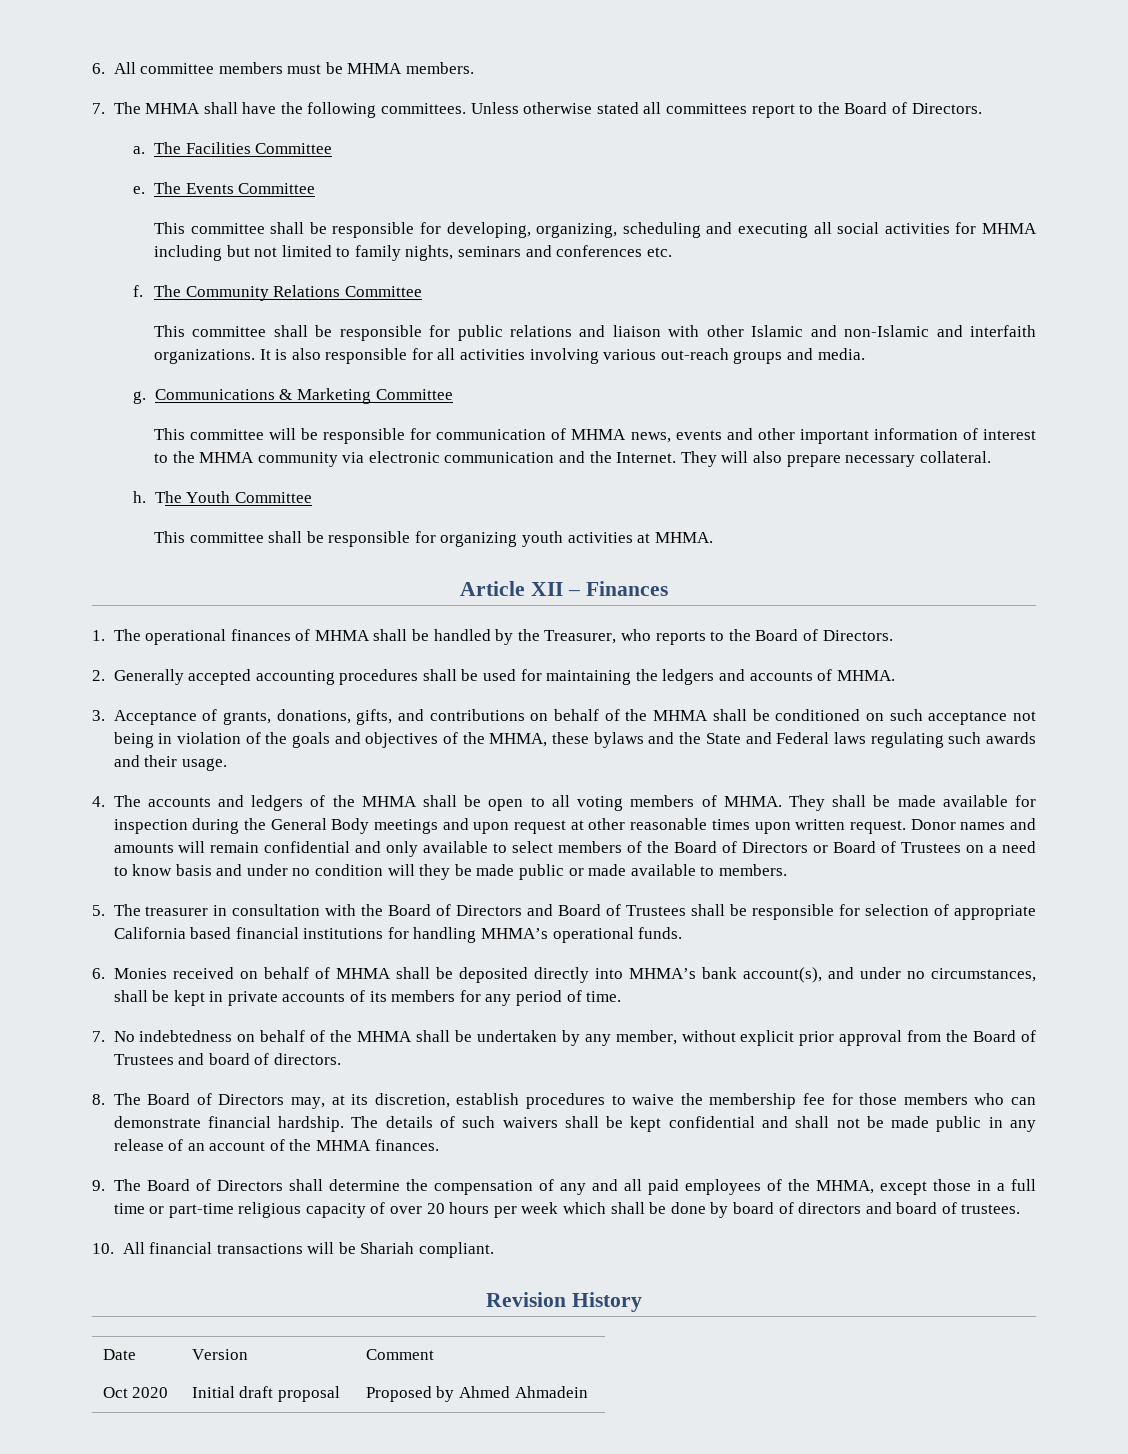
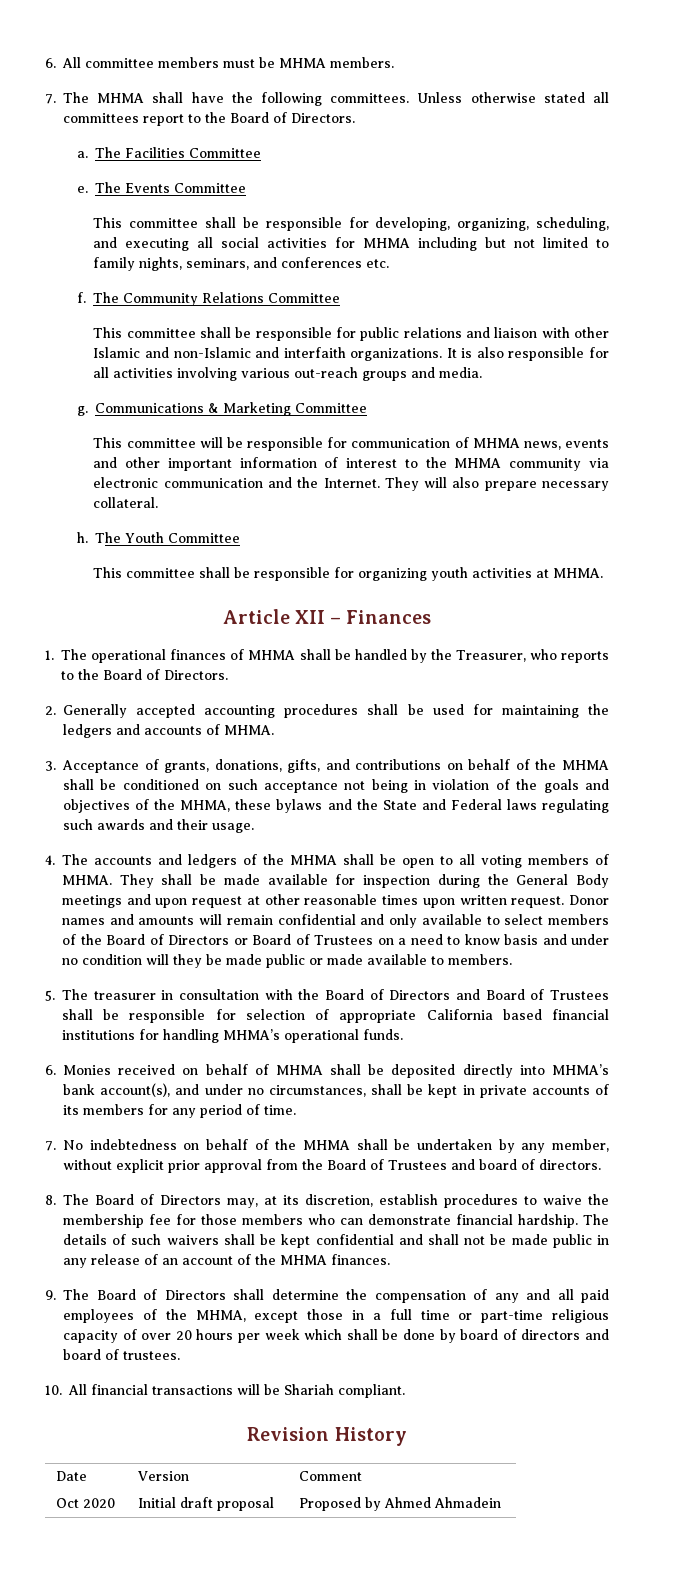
- This committee shall be responsible for developing, organizing, scheduling and executing all social activities for MHMA including but not limited to family nights, seminars and conferences etc.
+ This committee shall be responsible for developing, organizing, scheduling, and executing all social activities for MHMA including but not limited to family nights, seminars, and conferences etc.

